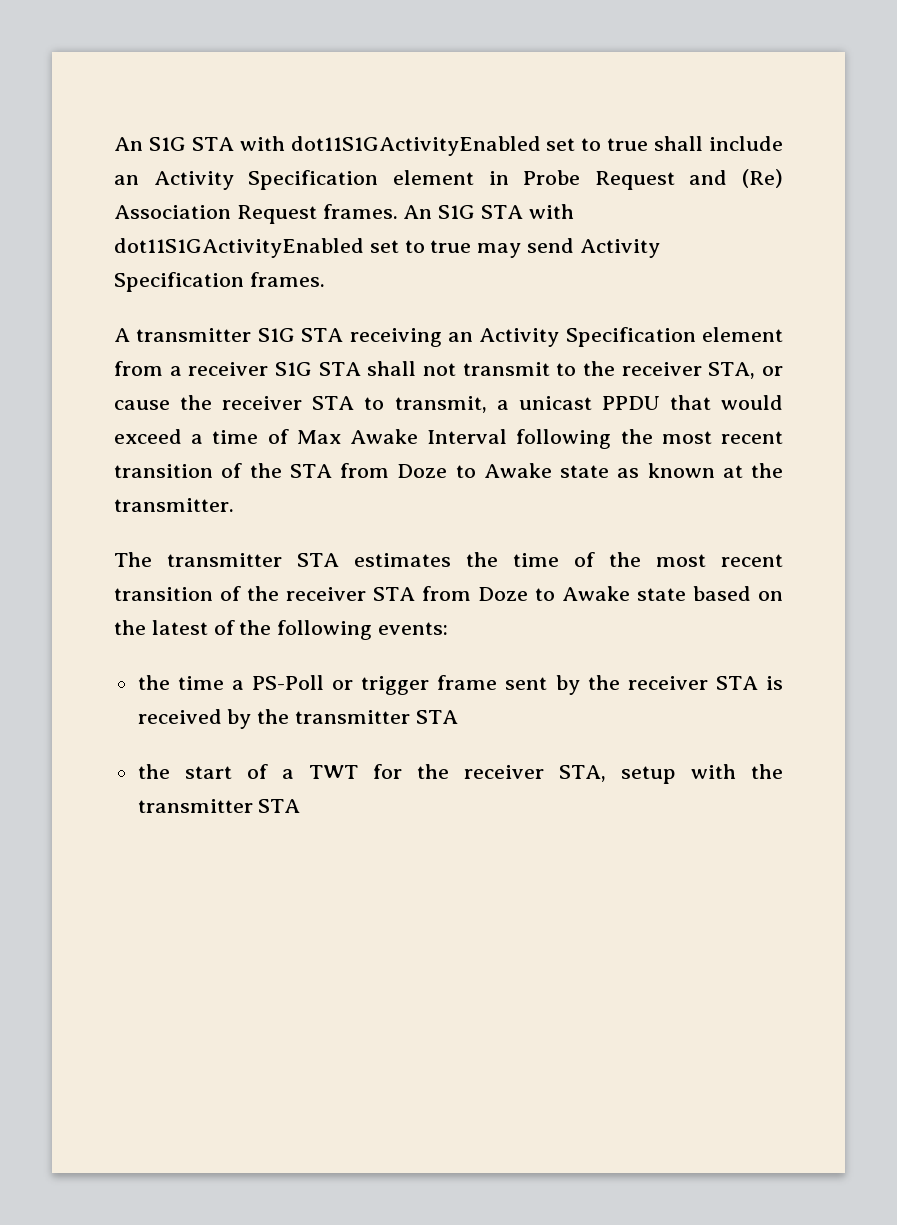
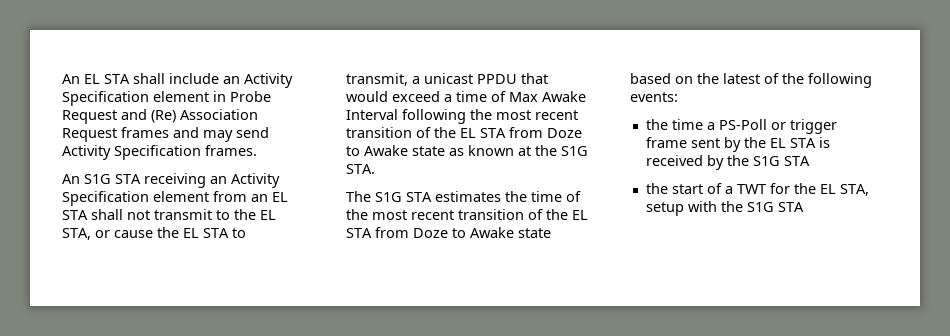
- An S1G STA with dot11S1GActivityEnabled set to true shall include an Activity Specification element in Probe Request and (Re) Association Request frames. An S1G STA with dot11S1GActivityEnabled set to true may send Activity Specification frames.
+ An EL STA shall include an Activity Specification element in Probe Request and (Re) Association Request frames and may send Activity Specification frames.
- A transmitter S1G STA receiving an Activity Specification element from a receiver S1G STA shall not transmit to the receiver STA, or cause the receiver STA to transmit, a unicast PPDU that would exceed a time of Max Awake Interval following the most recent transition of the STA from Doze to Awake state as known at the transmitter.
+ An S1G STA receiving an Activity Specification element from an EL STA shall not transmit to the EL STA, or cause the EL STA to transmit, a unicast PPDU that would exceed a time of Max Awake Interval following the most recent transition of the EL STA from Doze to Awake state as known at the S1G STA.
- The transmitter STA estimates the time of the most recent transition of the receiver STA from Doze to Awake state based on the latest of the following events:
+ The S1G STA estimates the time of the most recent transition of the EL STA from Doze to Awake state based on the latest of the following events:
- the time a PS-Poll or trigger frame sent by the receiver STA is received by the transmitter STA
+ the time a PS-Poll or trigger frame sent by the EL STA is received by the S1G STA
- the start of a TWT for the receiver STA, setup with the transmitter STA
+ the start of a TWT for the EL STA, setup with the S1G STA

